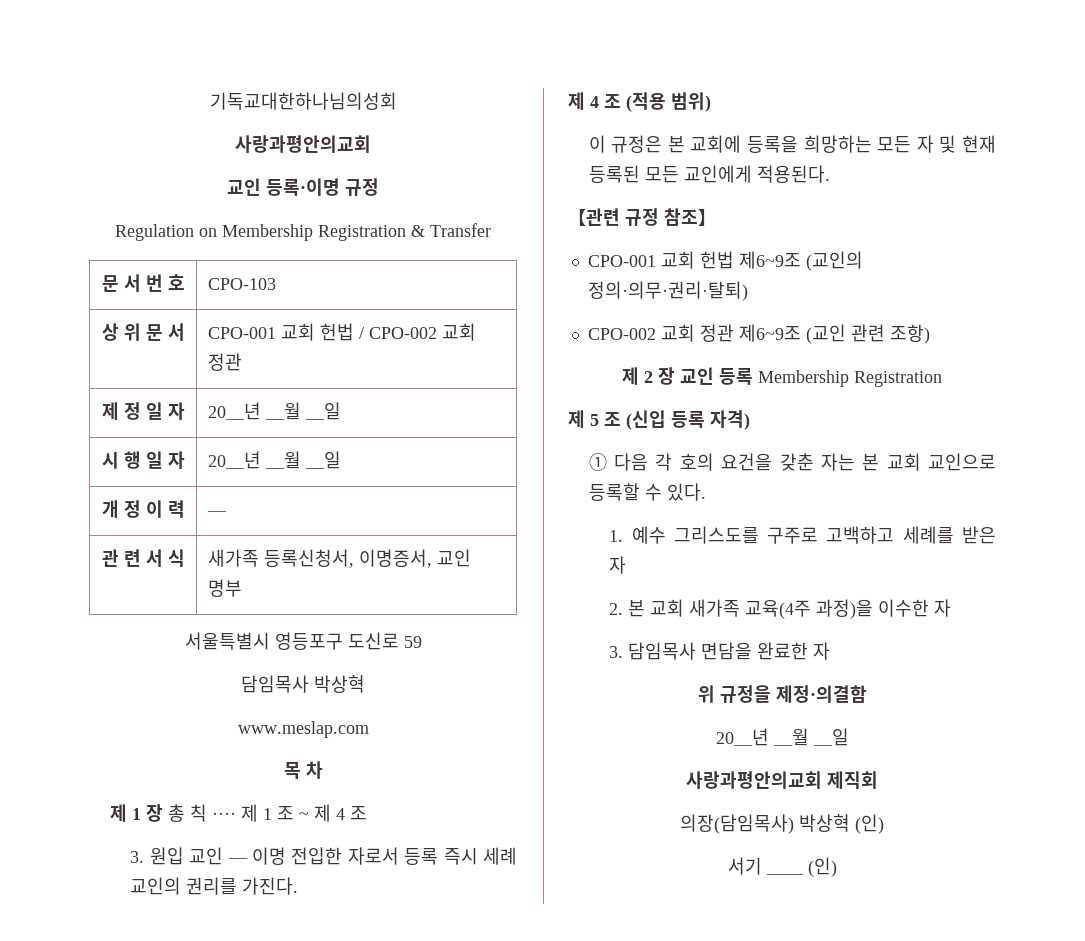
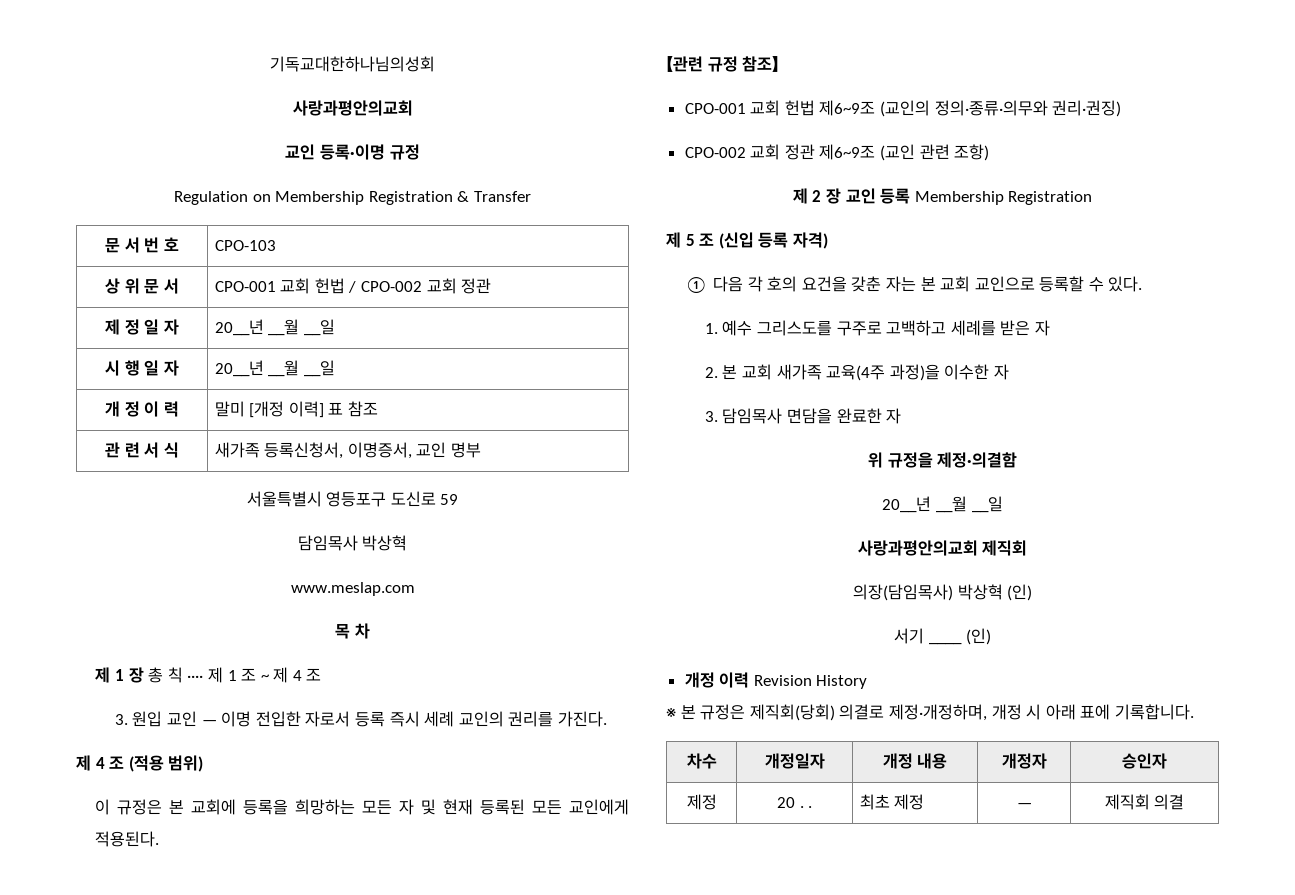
- 개 정 이 력 | —
+ 개 정 이 력 | 말미 [개정 이력] 표 참조
- CPO-001 교회 헌법 제6~9조 (교인의 정의·의무·권리·탈퇴)
+ CPO-001 교회 헌법 제6~9조 (교인의 정의·종류·의무와 권리·권징)
+ 개정 이력 Revision History
+ ※ 본 규정은 제직회(당회) 의결로 제정·개정하며, 개정 시 아래 표에 기록합니다.
+ 차수 | 개정일자 | 개정 내용 | 개정자 | 승인자
+ 제정 | 20 . . | 최초 제정 | — | 제직회 의결

